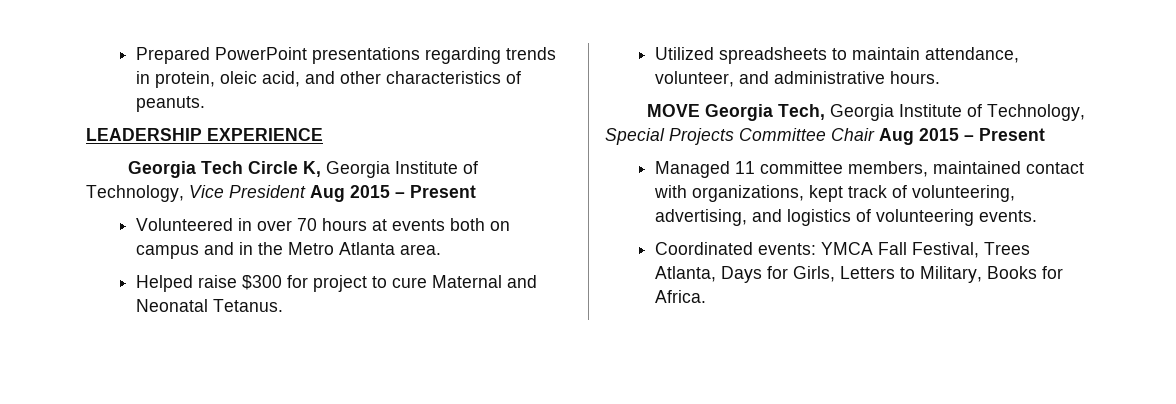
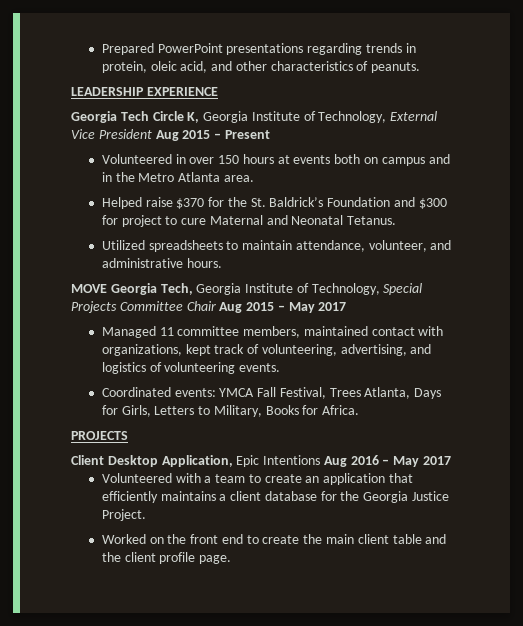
- Georgia Tech Circle K, Georgia Institute of Technology, Vice President Aug 2015 – Present
+ Georgia Tech Circle K, Georgia Institute of Technology, External Vice President Aug 2015 – Present
- Volunteered in over 70 hours at events both on campus and in the Metro Atlanta area.
+ Volunteered in over 150 hours at events both on campus and in the Metro Atlanta area.
- Helped raise $300 for project to cure Maternal and Neonatal Tetanus.
+ Helped raise $370 for the St. Baldrick’s Foundation and $300 for project to cure Maternal and Neonatal Tetanus.
- MOVE Georgia Tech, Georgia Institute of Technology, Special Projects Committee Chair Aug 2015 – Present
+ MOVE Georgia Tech, Georgia Institute of Technology, Special Projects Committee Chair Aug 2015 – May 2017
+ PROJECTS
+ Client Desktop Application, Epic Intentions Aug 2016 – May 2017
+ Volunteered with a team to create an application that efficiently maintains a client database for the Georgia Justice Project.
+ Worked on the front end to create the main client table and the client profile page.

